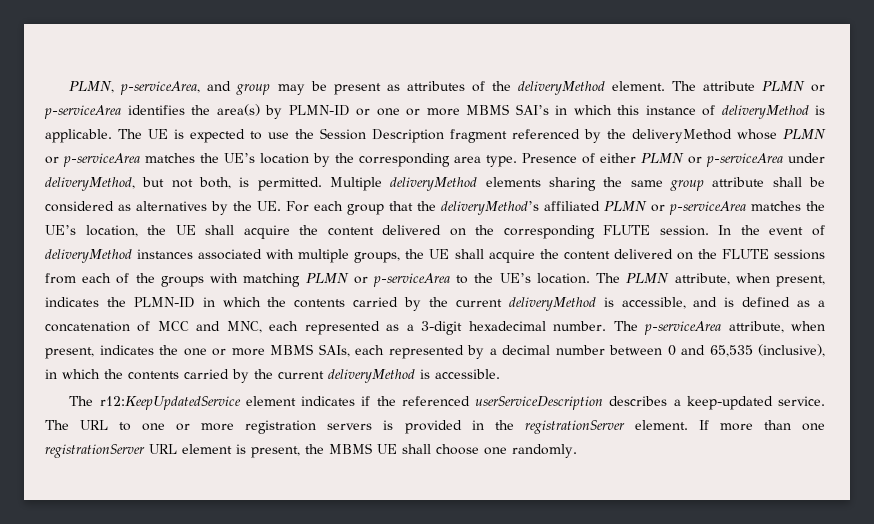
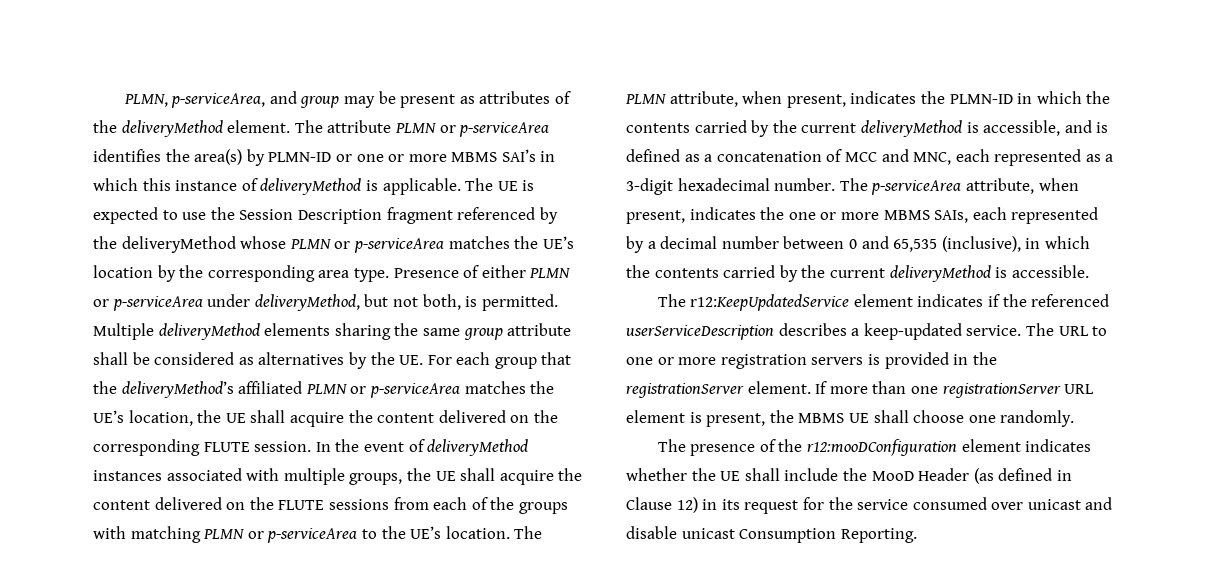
+ The presence of the r12:mooDConfiguration element indicates whether the UE shall include the MooD Header (as defined in Clause 12) in its request for the service consumed over unicast and disable unicast Consumption Reporting.

